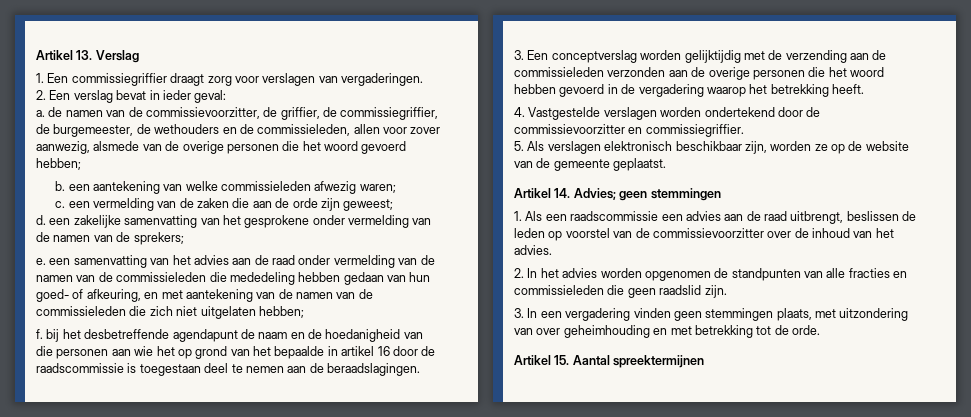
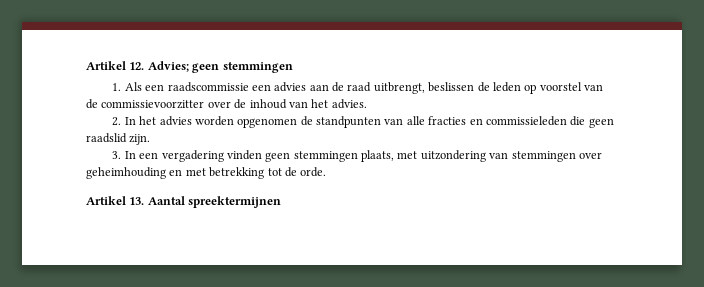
- Artikel 13. Verslag
- 1. Een commissiegriffier draagt zorg voor verslagen van vergaderingen.
- 2. Een verslag bevat in ieder geval:
- a. de namen van de commissievoorzitter, de griffier, de commissiegriffier, de burgemeester, de wethouders en de commissieleden, allen voor zover aanwezig, alsmede van de overige personen die het woord gevoerd hebben;
- b. een aantekening van welke commissieleden afwezig waren;
- c. een vermelding van de zaken die aan de orde zijn geweest;
- d. een zakelijke samenvatting van het gesprokene onder vermelding van de namen van de sprekers;
- e. een samenvatting van het advies aan de raad onder vermelding van de namen van de commissieleden die mededeling hebben gedaan van hun goed- of afkeuring, en met aantekening van de namen van de commissieleden die zich niet uitgelaten hebben;
- f. bij het desbetreffende agendapunt de naam en de hoedanigheid van die personen aan wie het op grond van het bepaalde in artikel 16 door de raadscommissie is toegestaan deel te nemen aan de beraadslagingen.
- 3. Een conceptverslag worden gelijktijdig met de verzending aan de commissieleden verzonden aan de overige personen die het woord hebben gevoerd in de vergadering waarop het betrekking heeft.
- 4. Vastgestelde verslagen worden ondertekend door de commissievoorzitter en commissiegriffier.
- 5. Als verslagen elektronisch beschikbaar zijn, worden ze op de website van de gemeente geplaatst.
- Artikel 14. Advies; geen stemmingen
+ Artikel 12. Advies; geen stemmingen
- 3. In een vergadering vinden geen stemmingen plaats, met uitzondering van over geheimhouding en met betrekking tot de orde.
+ 3. In een vergadering vinden geen stemmingen plaats, met uitzondering van stemmingen over geheimhouding en met betrekking tot de orde.
- Artikel 15. Aantal spreektermijnen
+ Artikel 13. Aantal spreektermijnen

